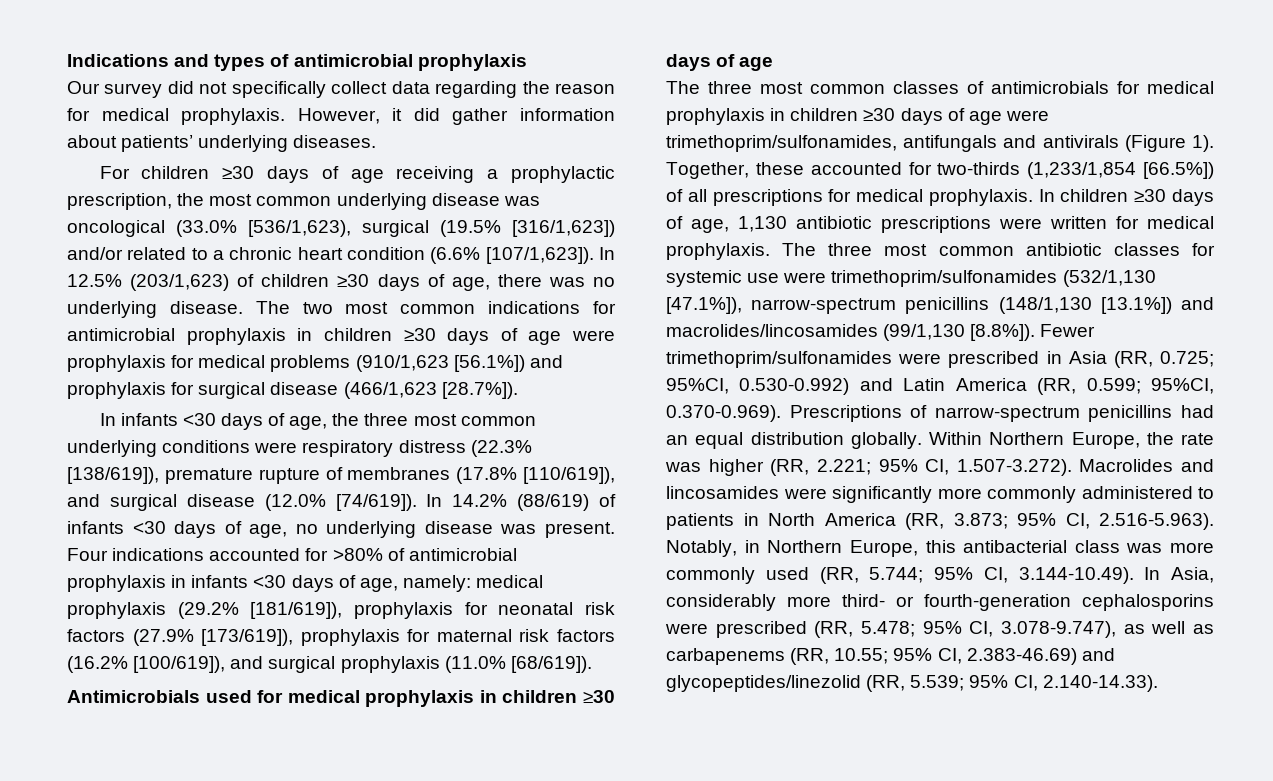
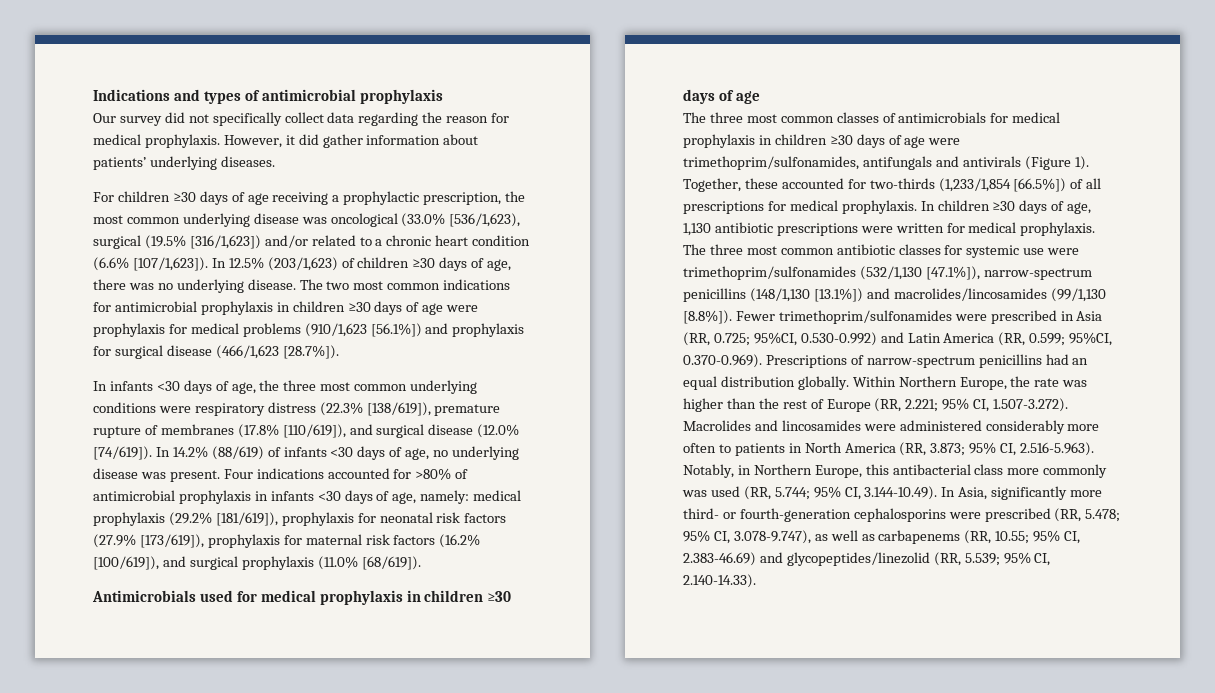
- Within Northern Europe, the rate was higher (RR, 2.221;
+ Within Northern Europe, the rate was higher than the rest of Europe (RR, 2.221;
- 95% CI, 1.507-3.272). Macrolides and lincosamides were significantly more commonly administered to patients in North America (RR, 3.873;
+ 95% CI, 1.507-3.272). Macrolides and lincosamides were administered considerably more often to patients in North America (RR, 3.873;
- 95% CI, 2.516-5.963). Notably, in Northern Europe, this antibacterial class was more commonly used (RR, 5.744;
+ 95% CI, 2.516-5.963). Notably, in Northern Europe, this antibacterial class more commonly was used (RR, 5.744;
- 95% CI, 3.144-10.49). In Asia, considerably more third- or fourth-generation cephalosporins were prescribed (RR, 5.478;
+ 95% CI, 3.144-10.49). In Asia, significantly more third- or fourth-generation cephalosporins were prescribed (RR, 5.478;

